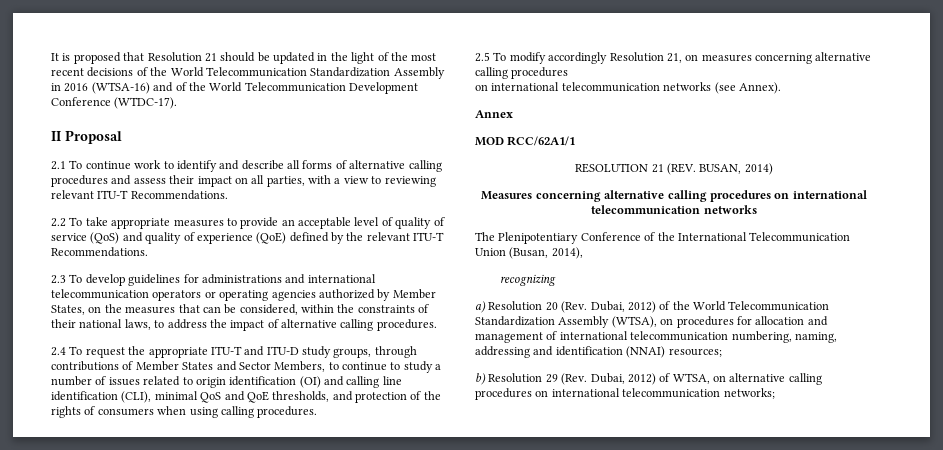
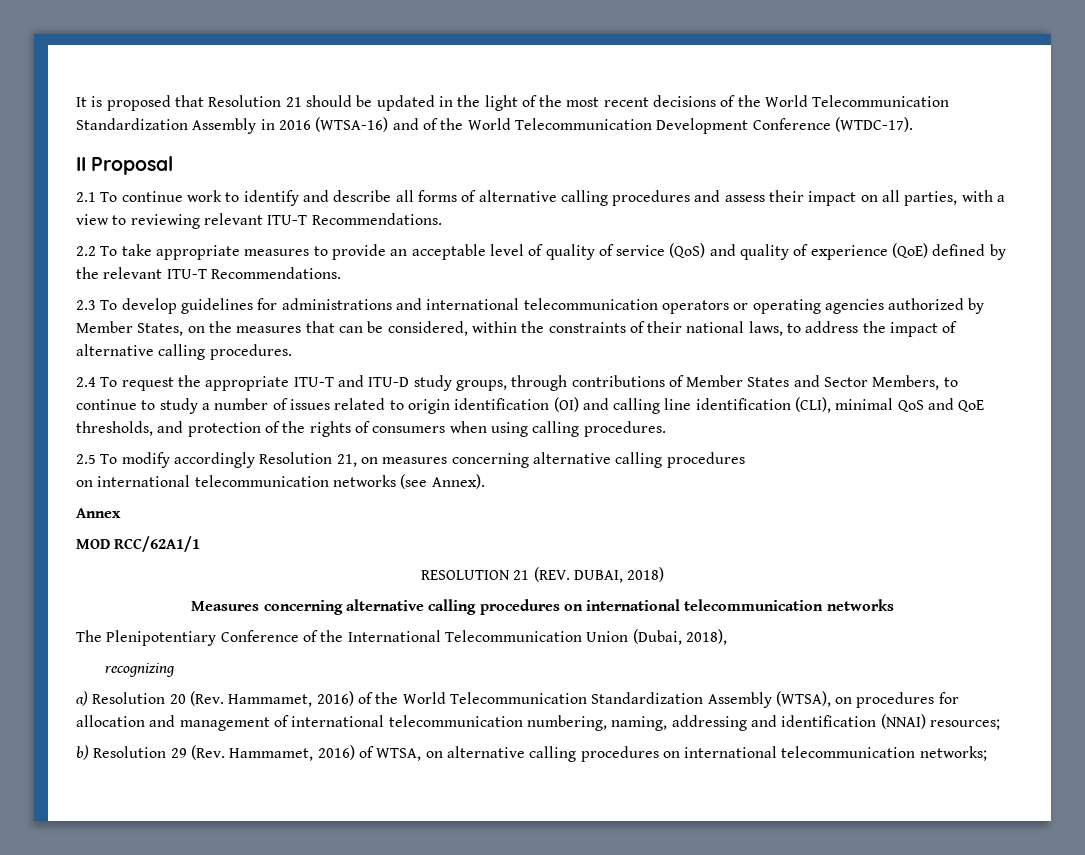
- RESOLUTION 21 (REV. BUSAN, 2014)
+ RESOLUTION 21 (REV. DUBAI, 2018)
- The Plenipotentiary Conference of the International Telecommunication Union (Busan, 2014),
+ The Plenipotentiary Conference of the International Telecommunication Union (Dubai, 2018),
- a) Resolution 20 (Rev. Dubai, 2012) of the World Telecommunication Standardization Assembly (WTSA), on procedures for allocation and management of international telecommunication numbering, naming, addressing and identification (NNAI) resources;
+ a) Resolution 20 (Rev. Hammamet, 2016) of the World Telecommunication Standardization Assembly (WTSA), on procedures for allocation and management of international telecommunication numbering, naming, addressing and identification (NNAI) resources;
- b) Resolution 29 (Rev. Dubai, 2012) of WTSA, on alternative calling procedures on international telecommunication networks;
+ b) Resolution 29 (Rev. Hammamet, 2016) of WTSA, on alternative calling procedures on international telecommunication networks;

